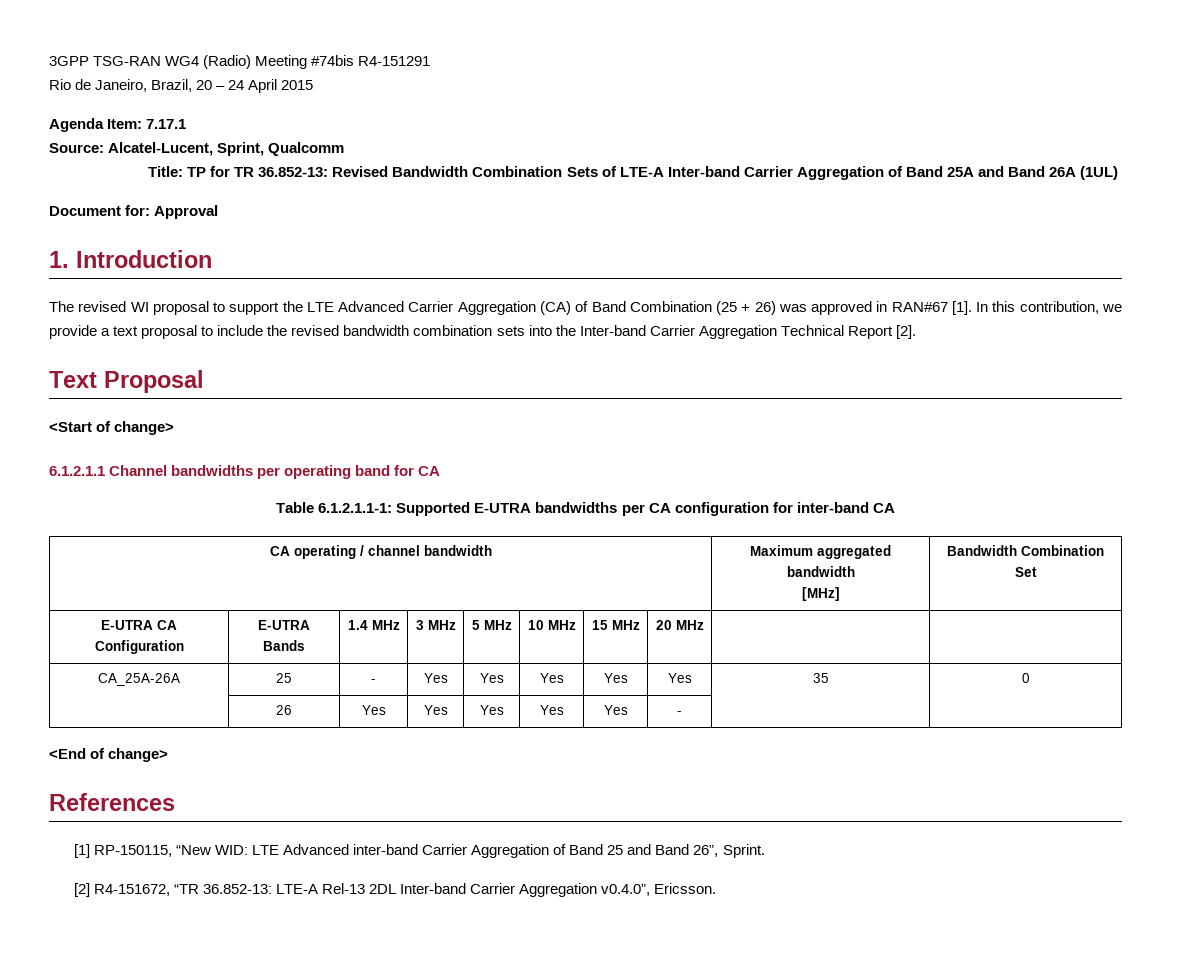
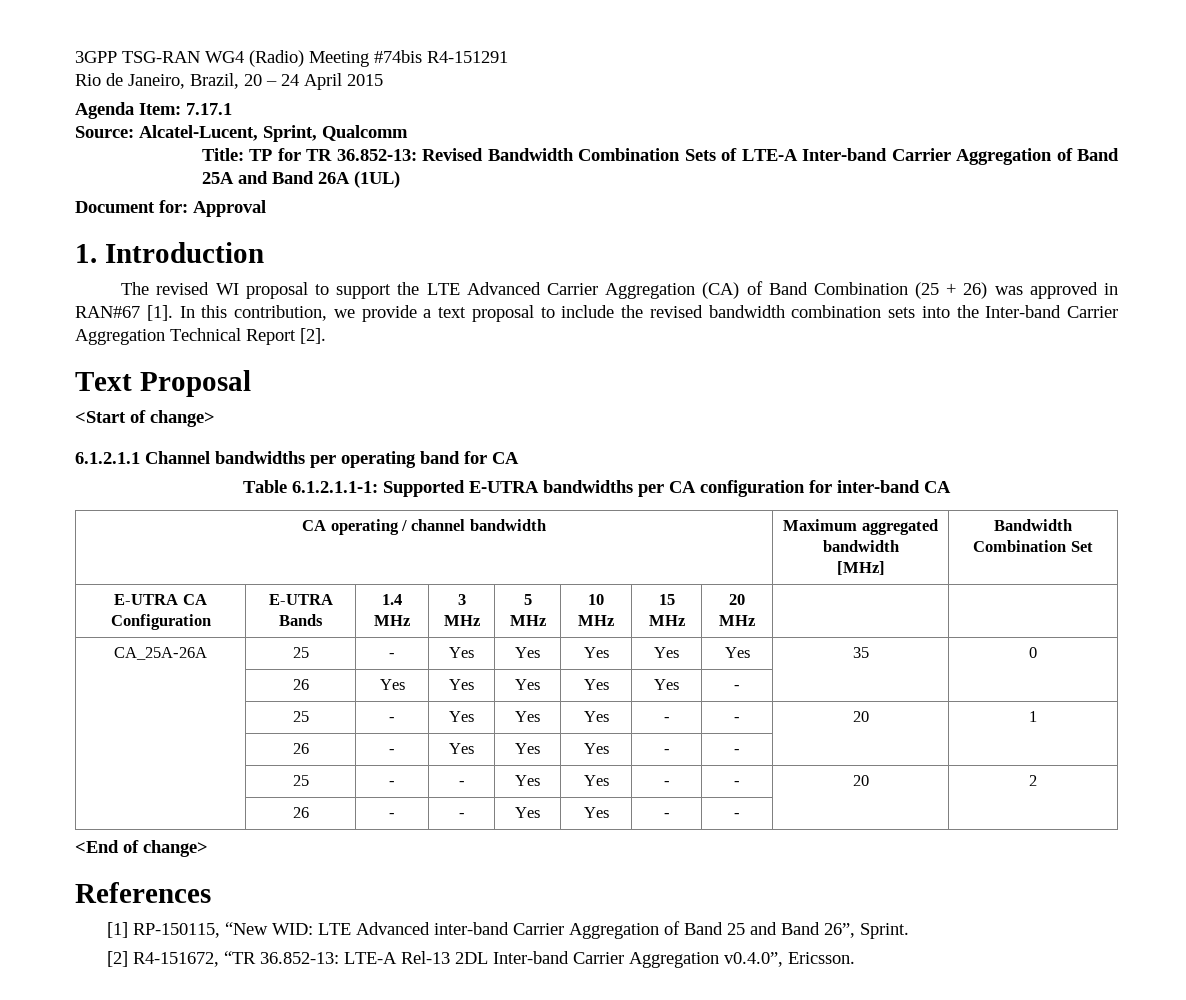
+ | 25 | - | Yes | Yes | Yes | - | - | 20 | 1
+ | 26 | - | Yes | Yes | Yes | - | - | |
+ | 25 | - | - | Yes | Yes | - | - | 20 | 2
+ | 26 | - | - | Yes | Yes | - | - | |

